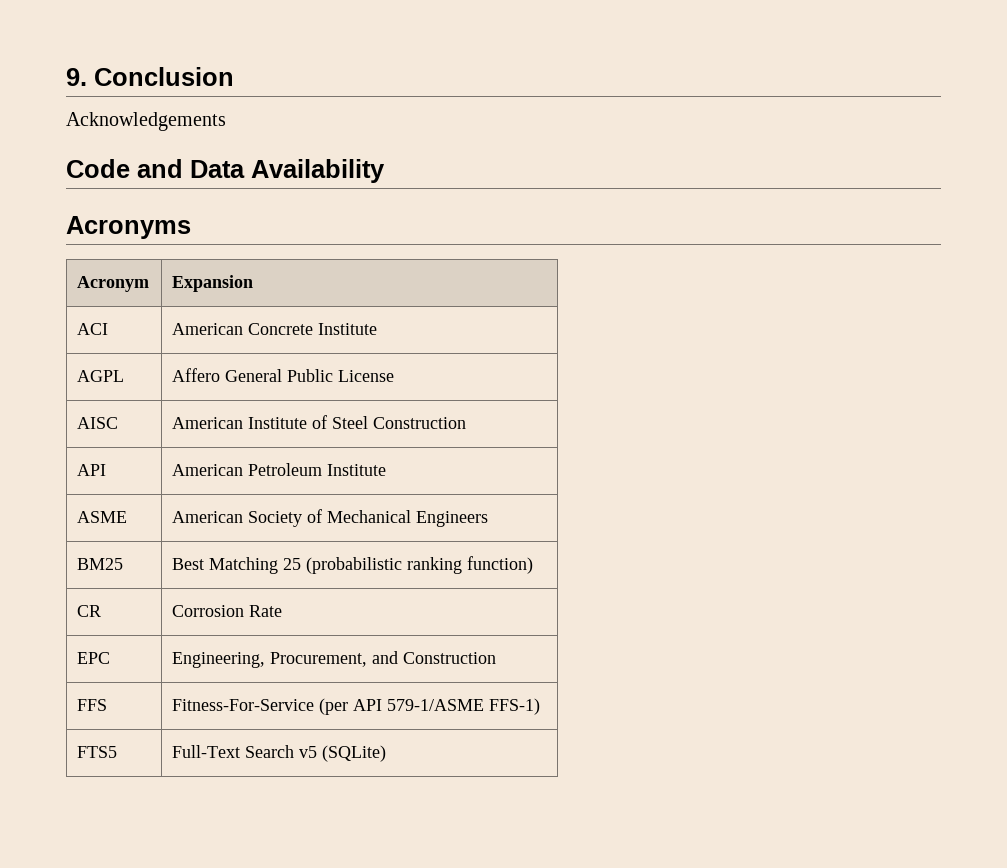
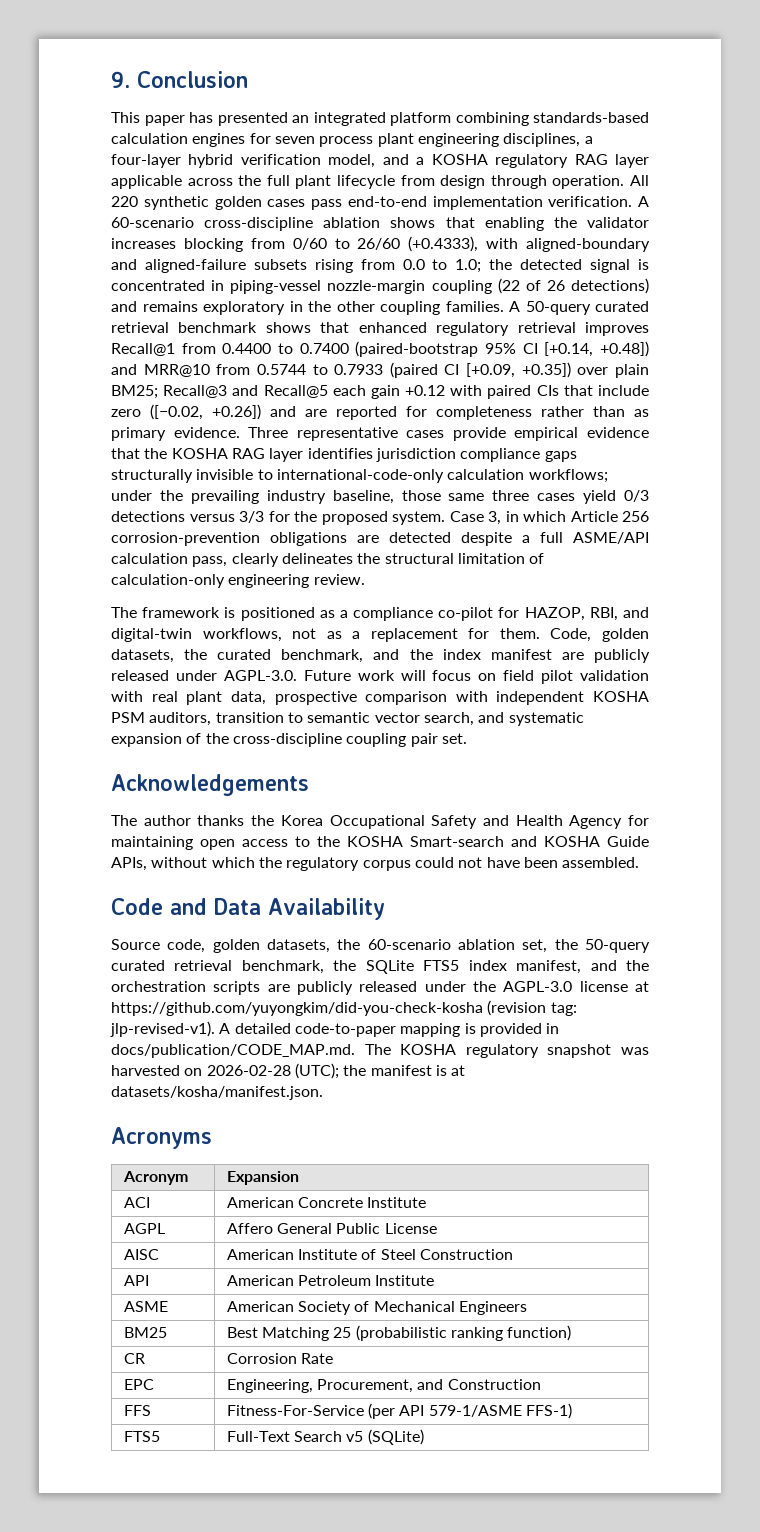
+ This paper has presented an integrated platform combining standards-based calculation engines for seven process plant engineering disciplines, a four-layer hybrid verification model, and a KOSHA regulatory RAG layer applicable across the full plant lifecycle from design through operation. All 220 synthetic golden cases pass end-to-end implementation verification. A 60-scenario cross-discipline ablation shows that enabling the validator increases blocking from 0/60 to 26/60 (+0.4333), with aligned-boundary and aligned-failure subsets rising from 0.0 to 1.0; the detected signal is concentrated in piping-vessel nozzle-margin coupling (22 of 26 detections) and remains exploratory in the other coupling families. A 50-query curated retrieval benchmark shows that enhanced regulatory retrieval improves Recall@1 from 0.4400 to 0.7400 (paired-bootstrap 95% CI [+0.14, +0.48]) and MRR@10 from 0.5744 to 0.7933 (paired CI [+0.09, +0.35]) over plain BM25; Recall@3 and Recall@5 each gain +0.12 with paired CIs that include zero ([−0.02, +0.26]) and are reported for completeness rather than as primary evidence. Three representative cases provide empirical evidence that the KOSHA RAG layer identifies jurisdiction compliance gaps structurally invisible to international-code-only calculation workflows; under the prevailing industry baseline, those same three cases yield 0/3 detections versus 3/3 for the proposed system. Case 3, in which Article 256 corrosion-prevention obligations are detected despite a full ASME/API calculation pass, clearly delineates the structural limitation of calculation-only engineering review.
+ The framework is positioned as a compliance co-pilot for HAZOP, RBI, and digital-twin workflows, not as a replacement for them. Code, golden datasets, the curated benchmark, and the index manifest are publicly released under AGPL-3.0. Future work will focus on field pilot validation with real plant data, prospective comparison with independent KOSHA PSM auditors, transition to semantic vector search, and systematic expansion of the cross-discipline coupling pair set.
  Acknowledgements
+ The author thanks the Korea Occupational Safety and Health Agency for maintaining open access to the KOSHA Smart-search and KOSHA Guide APIs, without which the regulatory corpus could not have been assembled.
  Code and Data Availability
+ Source code, golden datasets, the 60-scenario ablation set, the 50-query curated retrieval benchmark, the SQLite FTS5 index manifest, and the orchestration scripts are publicly released under the AGPL-3.0 license at https://github.com/yuyongkim/did-you-check-kosha (revision tag: jlp-revised-v1). A detailed code-to-paper mapping is provided in docs/publication/CODE_MAP.md. The KOSHA regulatory snapshot was harvested on 2026-02-28 (UTC); the manifest is at datasets/kosha/manifest.json.

